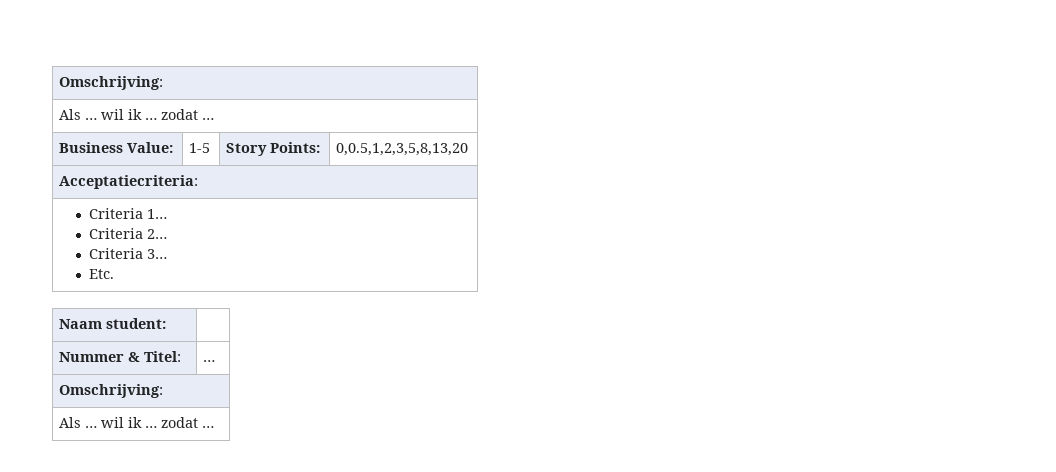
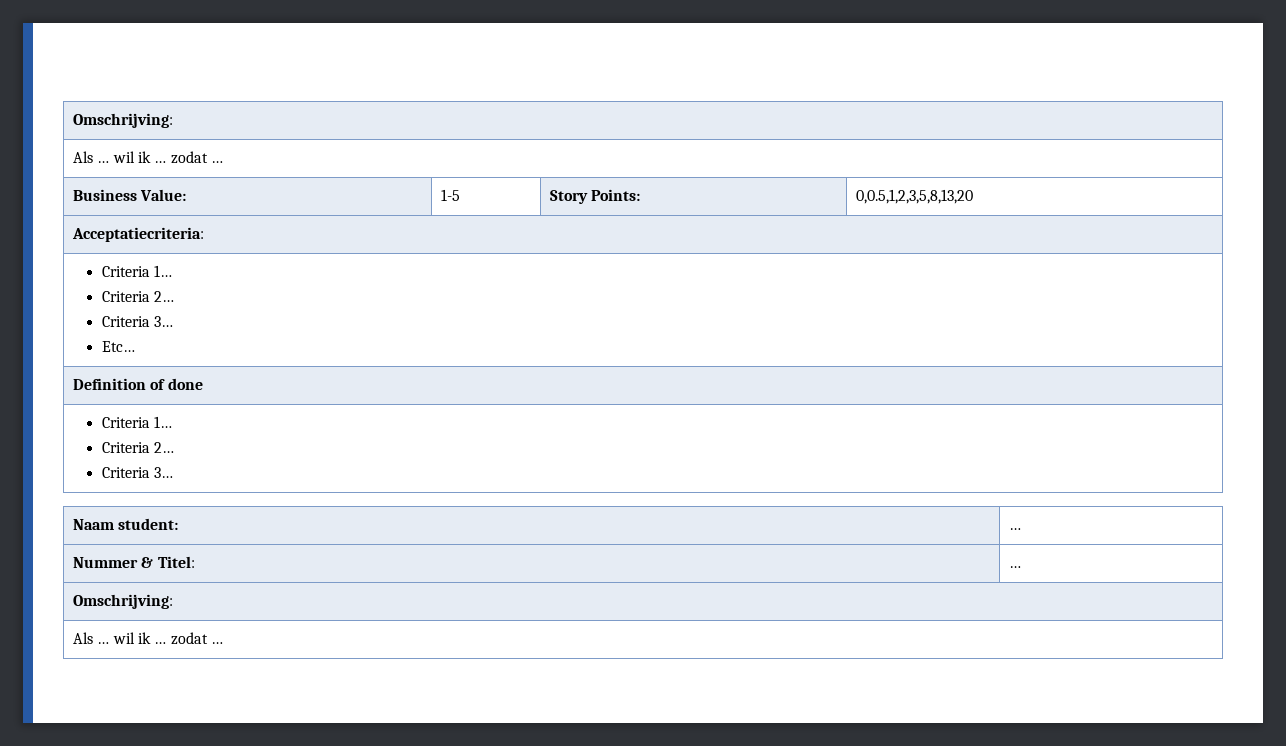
  Acceptatiecriteria:
  Criteria 1…
  Criteria 2…
  Criteria 3…
- Etc.
+ Etc…
+ Definition of done
+ Criteria 1…
+ Criteria 2…
+ Criteria 3…
- Naam student: |
+ Naam student: | …

